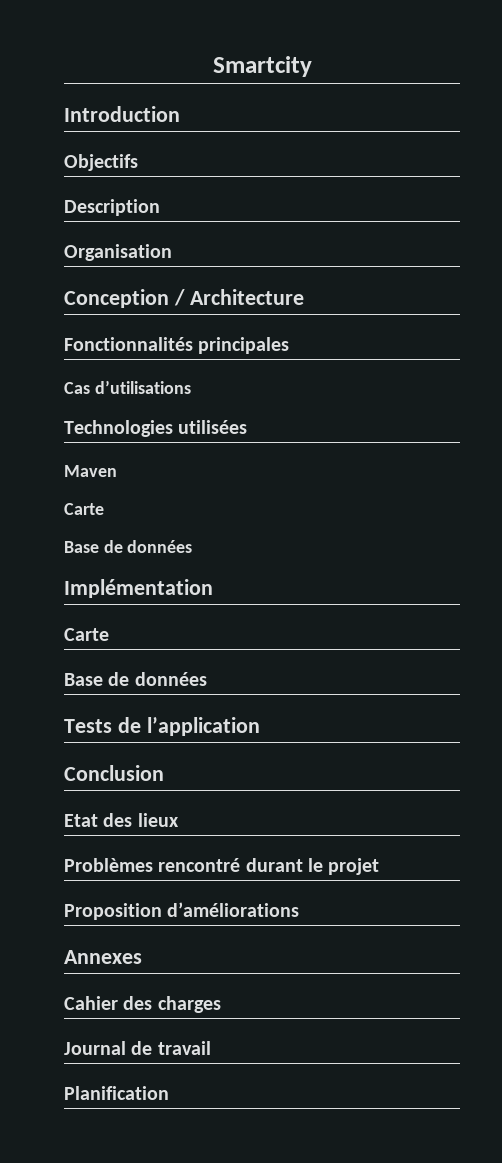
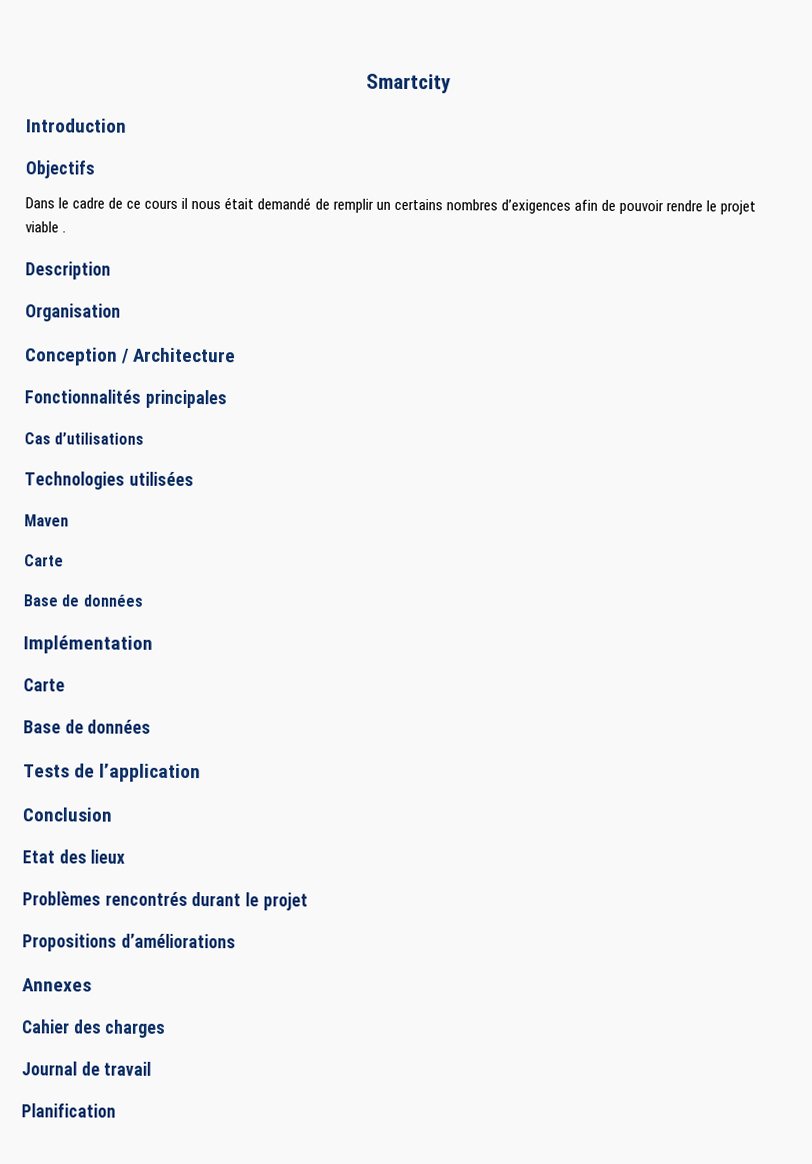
+ Dans le cadre de ce cours il nous était demandé de remplir un certains nombres d’exigences afin de pouvoir rendre le projet viable .
- Problèmes rencontré durant le projet
+ Problèmes rencontrés durant le projet
- Proposition d’améliorations
+ Propositions d’améliorations

